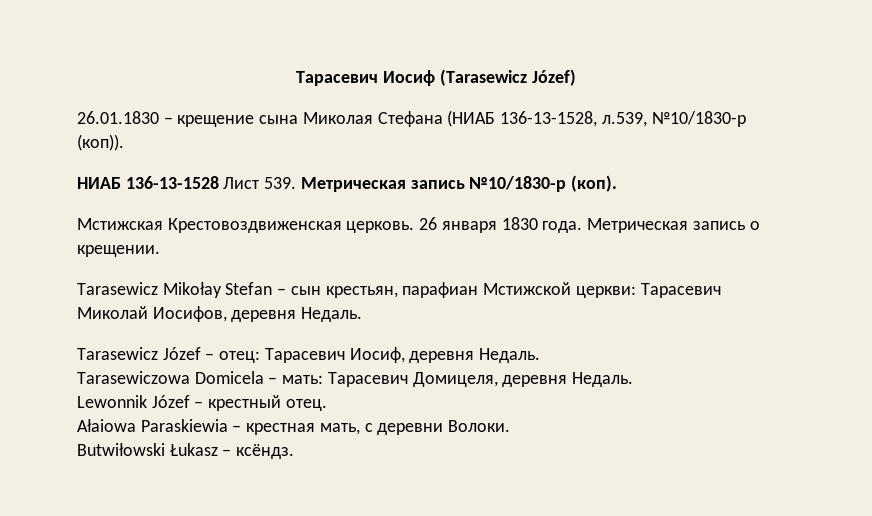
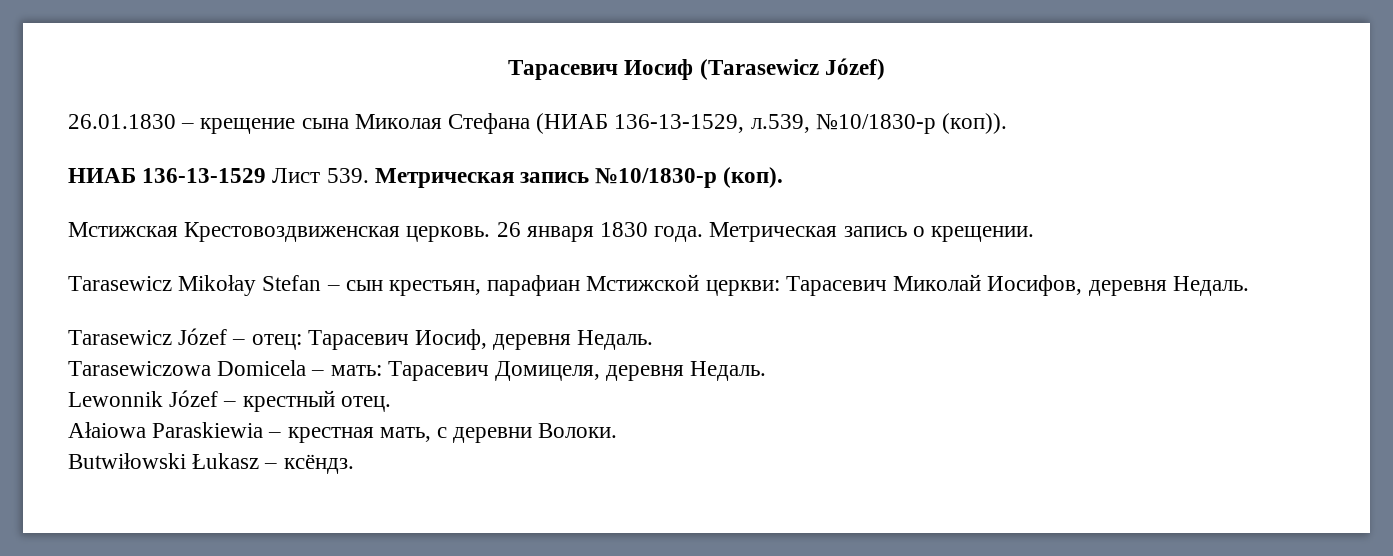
- 26.01.1830 – крещение сына Миколая Стефана (НИАБ 136-13-1528, л.539, №10/1830-р (коп)).
+ 26.01.1830 – крещение сына Миколая Стефана (НИАБ 136-13-1529, л.539, №10/1830-р (коп)).
- НИАБ 136-13-1528 Лист 539. Метрическая запись №10/1830-р (коп).
+ НИАБ 136-13-1529 Лист 539. Метрическая запись №10/1830-р (коп).

